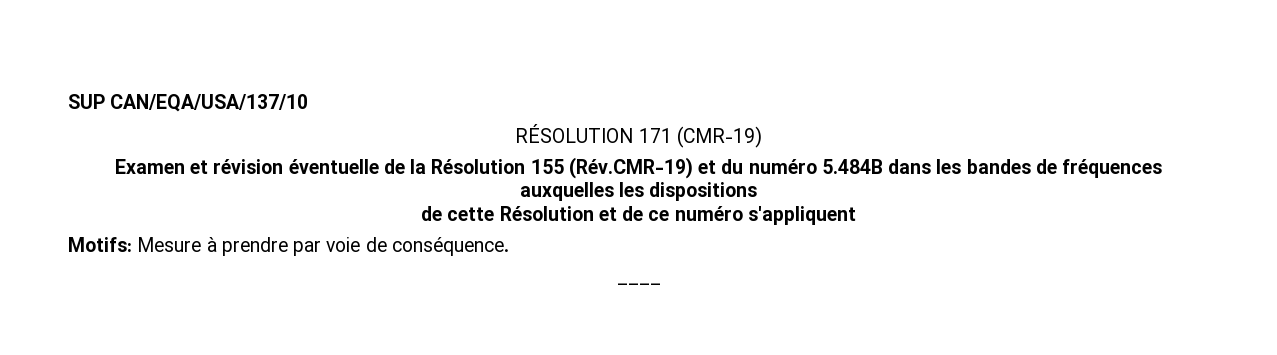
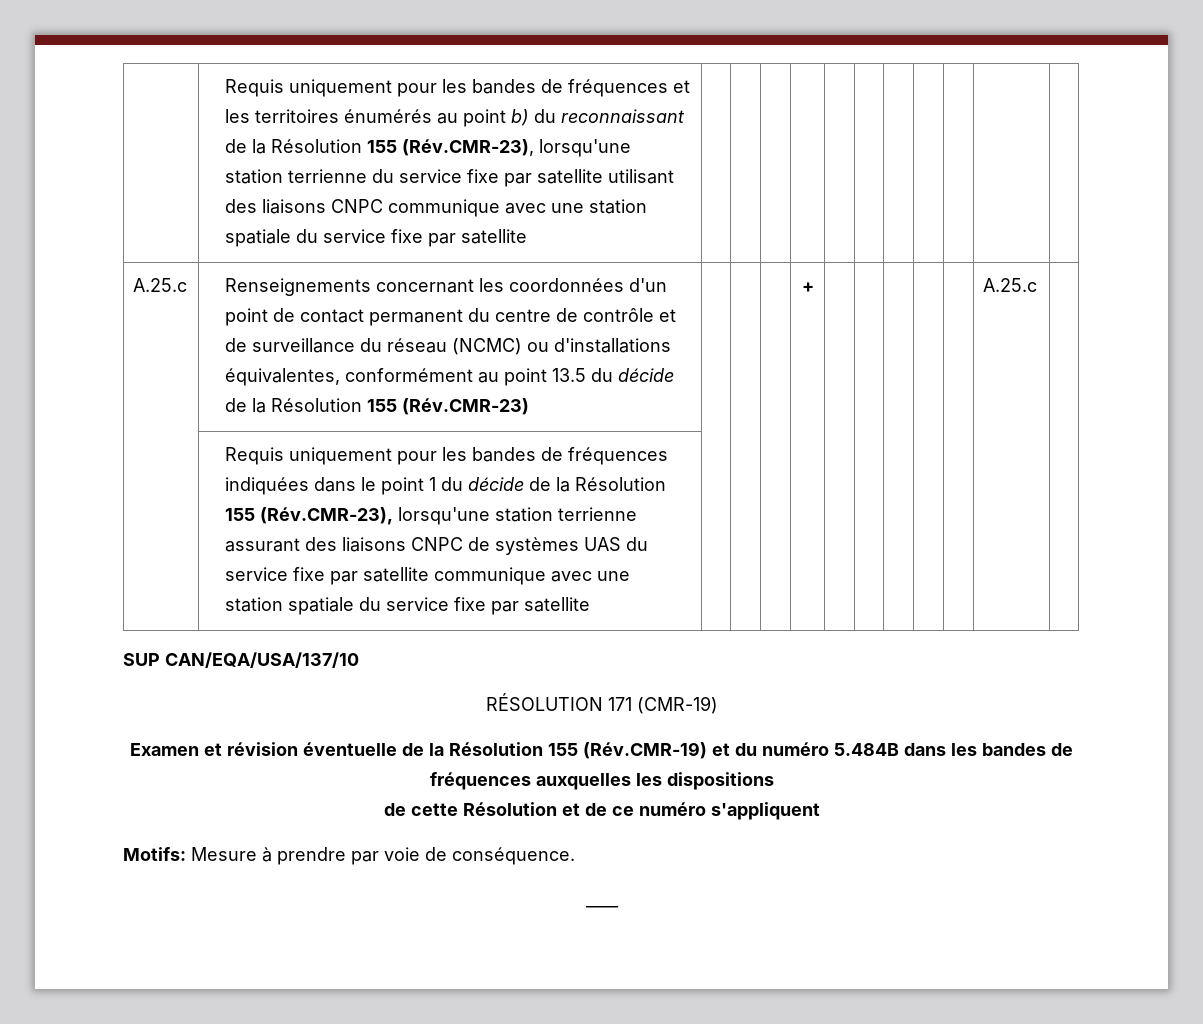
+ Requis uniquement pour les bandes de fréquences et les territoires énumérés au point b) du reconnaissant de la Résolution 155 (Rév.CMR-23), lorsqu'une station terrienne du service fixe par satellite utilisant des liaisons CNPC communique avec une station spatiale du service fixe par satellite | | | | | | | | | | |
+ A.25.c | Renseignements concernant les coordonnées d'un point de contact permanent du centre de contrôle et de surveillance du réseau (NCMC) ou d'installations équivalentes, conformément au point 13.5 du décide de la Résolution 155 (Rév.CMR-23) | | | | + | | | | | | A.25.c |
+ | Requis uniquement pour les bandes de fréquences indiquées dans le point 1 du décide de la Résolution 155 (Rév.CMR-23), lorsqu'une station terrienne assurant des liaisons CNPC de systèmes UAS du service fixe par satellite communique avec une station spatiale du service fixe par satellite

